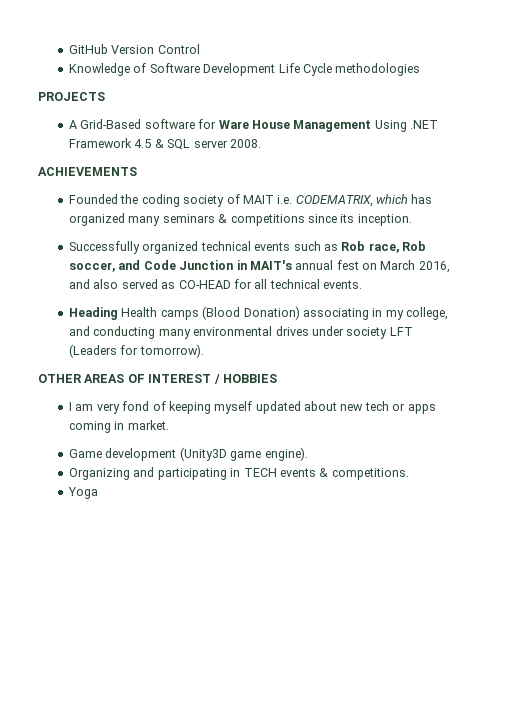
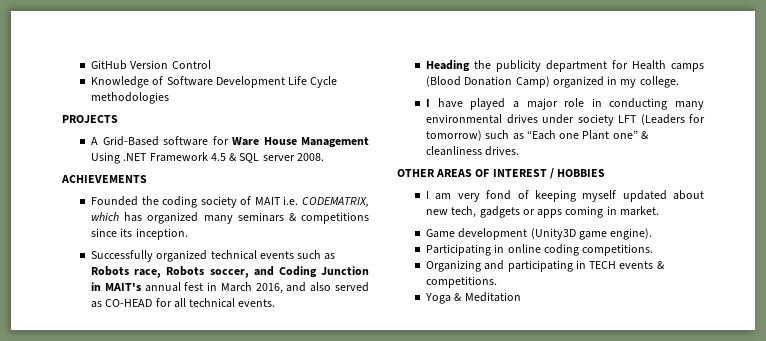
- Successfully organized technical events such as Rob race, Rob soccer, and Code Junction in MAIT's annual fest on March 2016, and also served as CO-HEAD for all technical events.
+ Successfully organized technical events such as Robots race, Robots soccer, and Coding Junction in MAIT's annual fest in March 2016, and also served as CO-HEAD for all technical events.
- Heading Health camps (Blood Donation) associating in my college, and conducting many environmental drives under society LFT (Leaders for tomorrow).
+ Heading the publicity department for Health camps (Blood Donation Camp) organized in my college.
+ I have played a major role in conducting many environmental drives under society LFT (Leaders for tomorrow) such as “Each one Plant one” & cleanliness drives.
- I am very fond of keeping myself updated about new tech or apps coming in market.
+ I am very fond of keeping myself updated about new tech, gadgets or apps coming in market.
+ Participating in online coding competitions.
- Yoga
+ Yoga & Meditation

